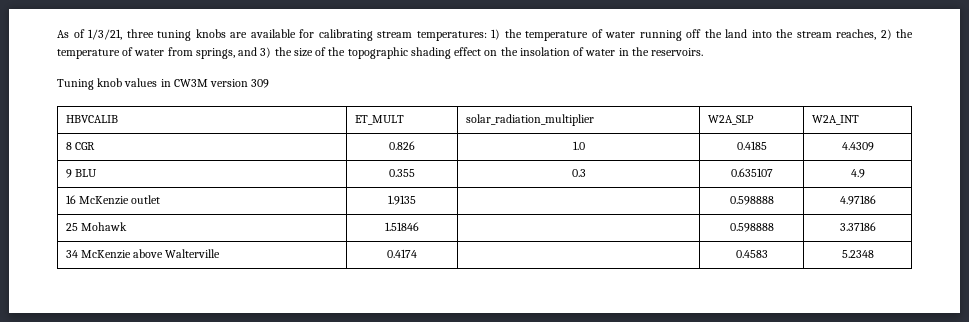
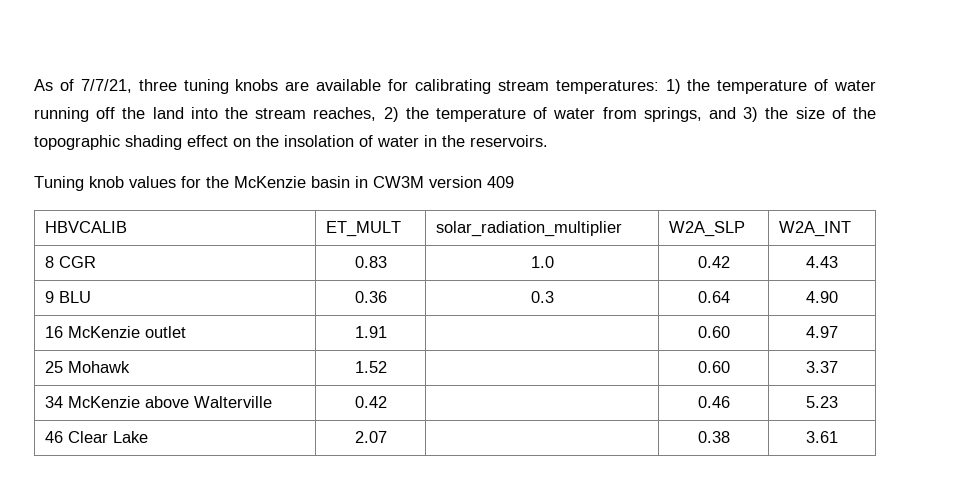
- As of 1/3/21, three tuning knobs are available for calibrating stream temperatures: 1) the temperature of water running off the land into the stream reaches, 2) the temperature of water from springs, and 3) the size of the topographic shading effect on the insolation of water in the reservoirs.
+ As of 7/7/21, three tuning knobs are available for calibrating stream temperatures: 1) the temperature of water running off the land into the stream reaches, 2) the temperature of water from springs, and 3) the size of the topographic shading effect on the insolation of water in the reservoirs.
- Tuning knob values in CW3M version 309
+ Tuning knob values for the McKenzie basin in CW3M version 409
- 8 CGR | 0.826 | 1.0 | 0.4185 | 4.4309
+ 8 CGR | 0.83 | 1.0 | 0.42 | 4.43
- 9 BLU | 0.355 | 0.3 | 0.635107 | 4.9
+ 9 BLU | 0.36 | 0.3 | 0.64 | 4.90
- 16 McKenzie outlet | 1.9135 | | 0.598888 | 4.97186
+ 16 McKenzie outlet | 1.91 | | 0.60 | 4.97
- 25 Mohawk | 1.51846 | | 0.598888 | 3.37186
+ 25 Mohawk | 1.52 | | 0.60 | 3.37
- 34 McKenzie above Walterville | 0.4174 | | 0.4583 | 5.2348
+ 34 McKenzie above Walterville | 0.42 | | 0.46 | 5.23
+ 46 Clear Lake | 2.07 | | 0.38 | 3.61

